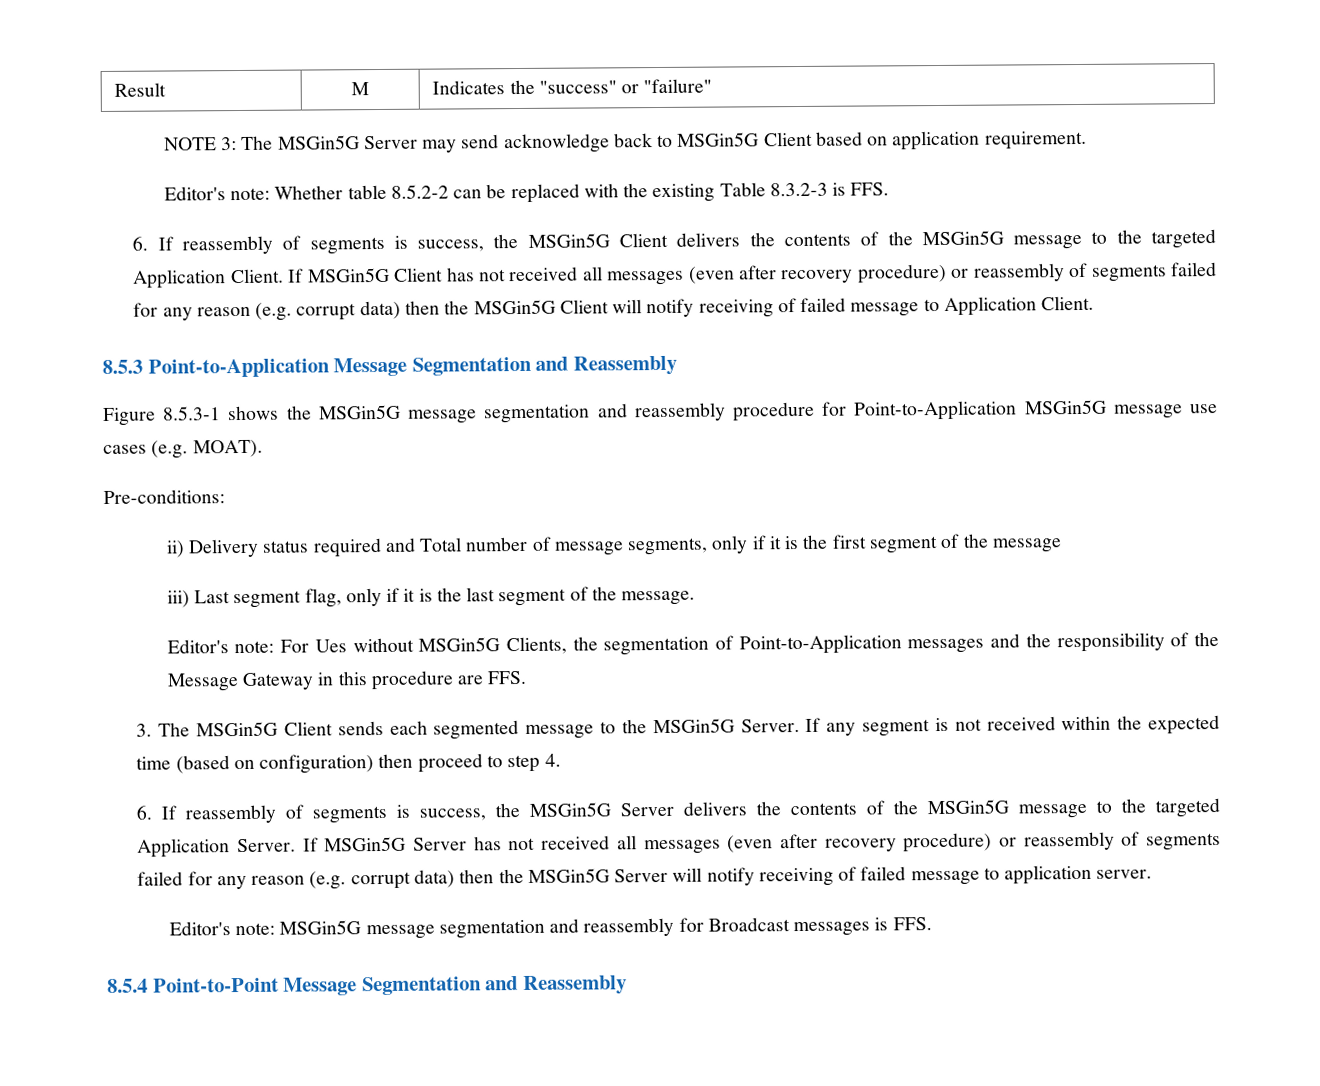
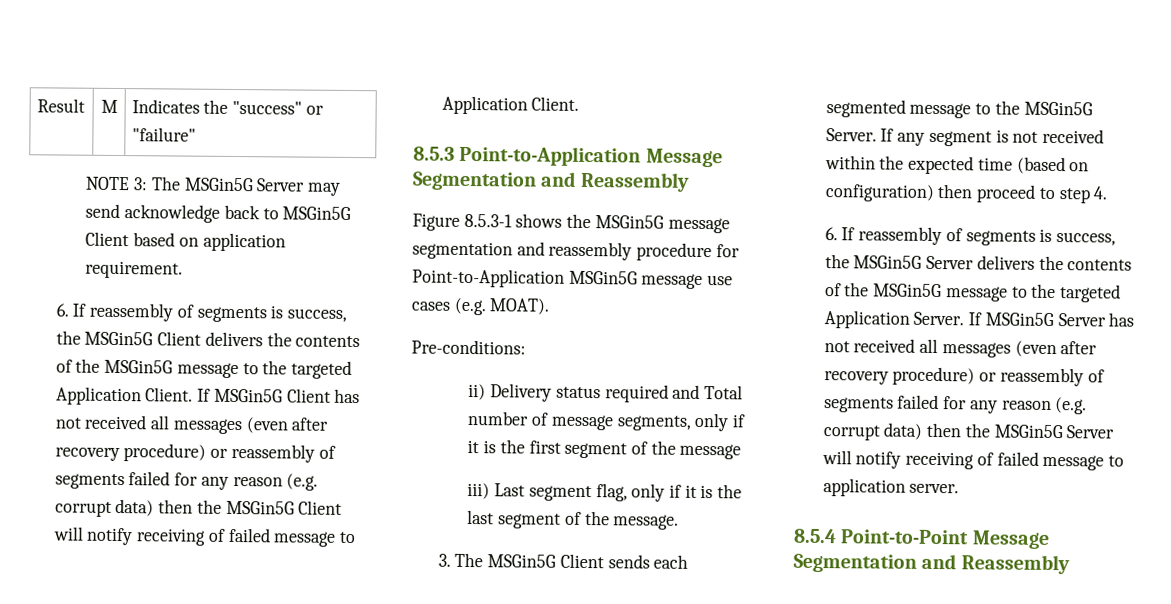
- Editor's note: Whether table 8.5.2-2 can be replaced with the existing Table 8.3.2-3 is FFS.
- Editor's note: For Ues without MSGin5G Clients, the segmentation of Point-to-Application messages and the responsibility of the Message Gateway in this procedure are FFS.
- Editor's note: MSGin5G message segmentation and reassembly for Broadcast messages is FFS.

